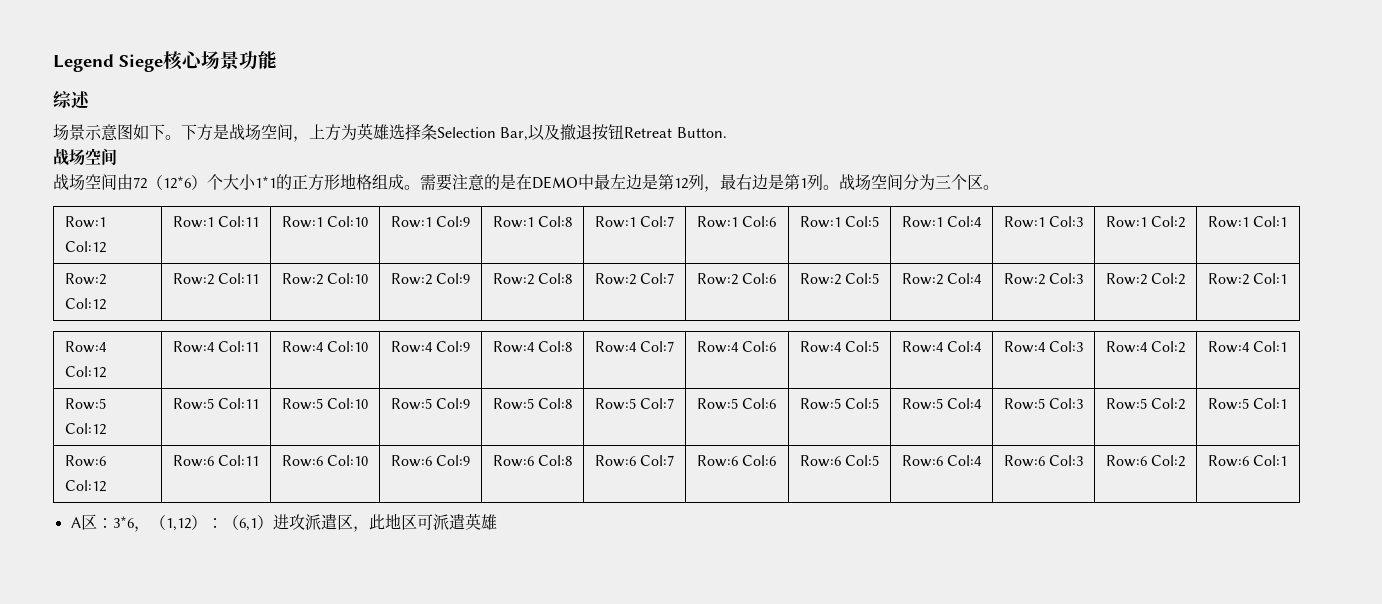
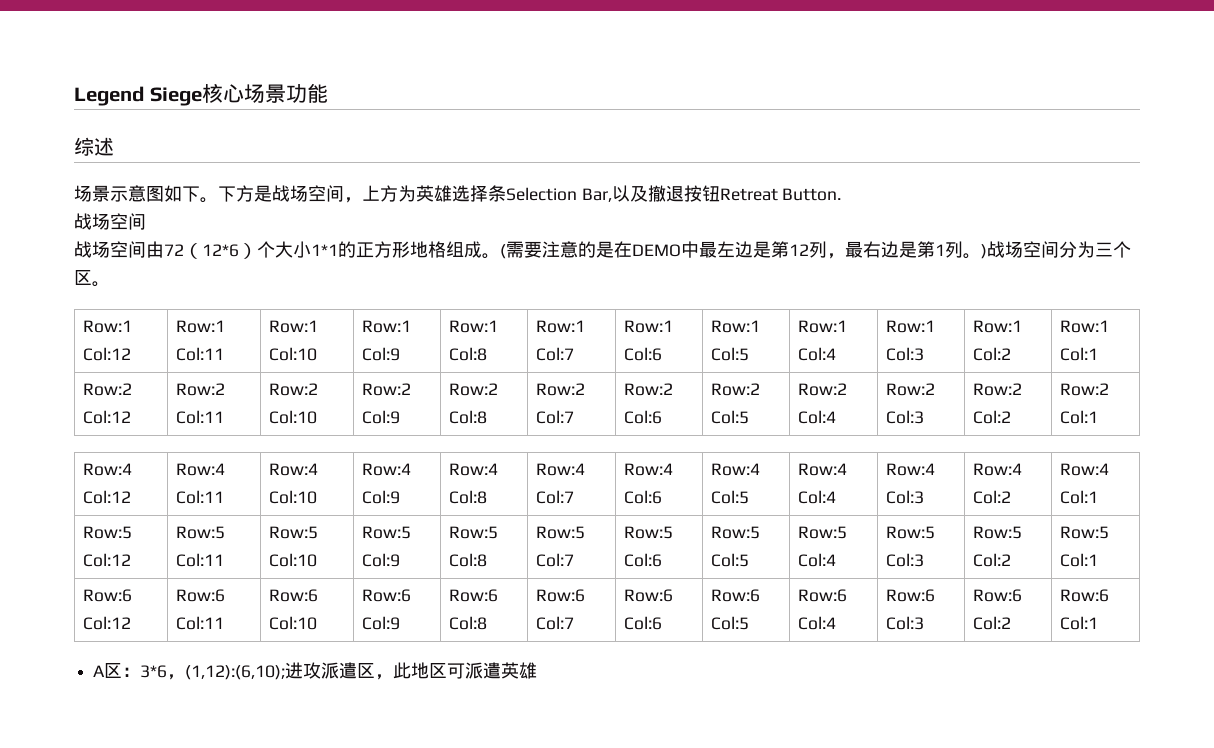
- 需要注意的是在DEMO中最左边是第12列，最右边是第1列。战场空间分为三个区。
+ (需要注意的是在DEMO中最左边是第12列，最右边是第1列。)战场空间分为三个区。
- A区：3*6，（1,12）：（6,1）进攻派遣区，此地区可派遣英雄
+ A区：3*6，(1,12):(6,10);进攻派遣区，此地区可派遣英雄

